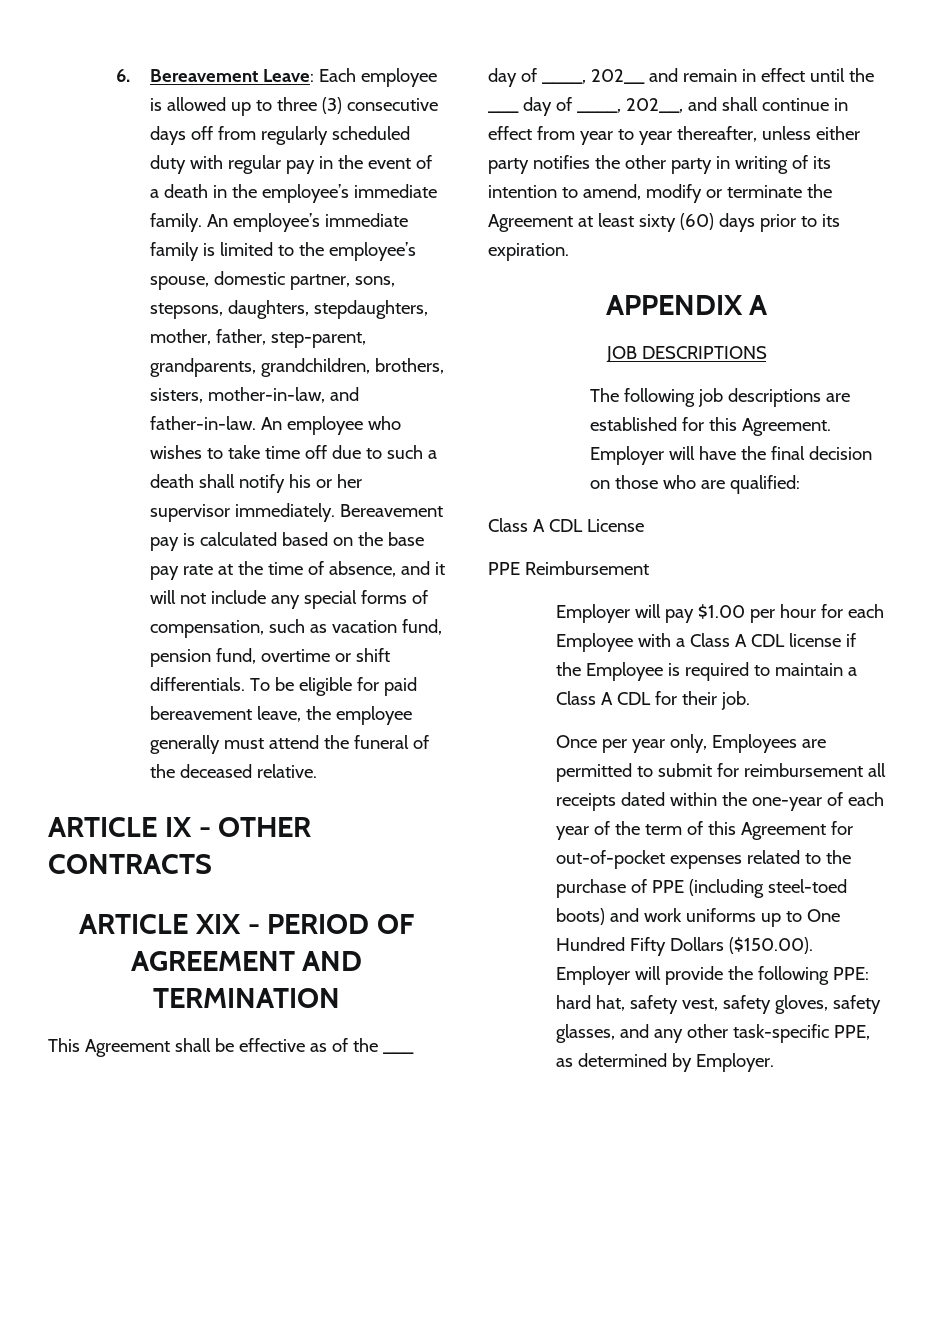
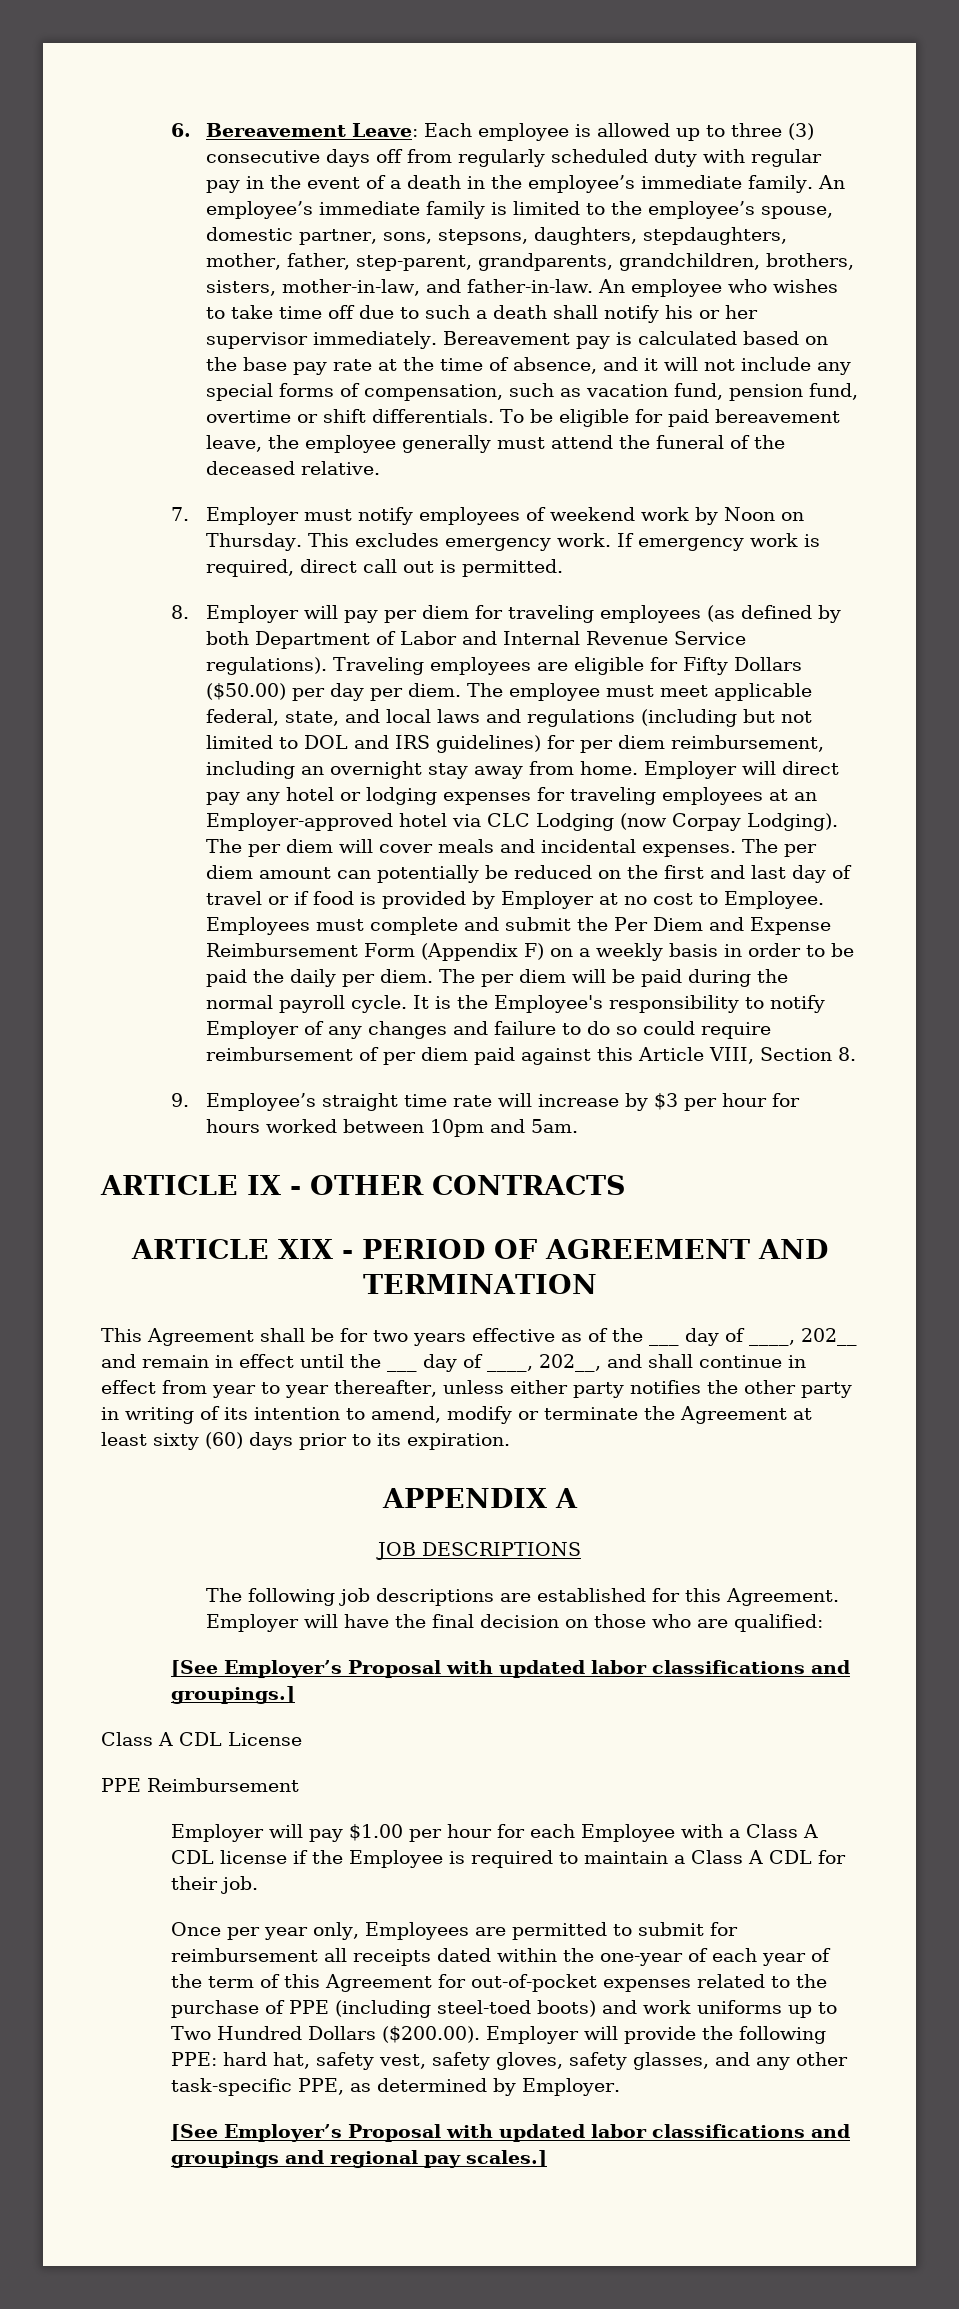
+ 7. Employer must notify employees of weekend work by Noon on Thursday. This excludes emergency work. If emergency work is required, direct call out is permitted.
+ 8. Employer will pay per diem for traveling employees (as defined by both Department of Labor and Internal Revenue Service regulations). Traveling employees are eligible for Fifty Dollars ($50.00) per day per diem. The employee must meet applicable federal, state, and local laws and regulations (including but not limited to DOL and IRS guidelines) for per diem reimbursement, including an overnight stay away from home. Employer will direct pay any hotel or lodging expenses for traveling employees at an Employer-approved hotel via CLC Lodging (now Corpay Lodging). The per diem will cover meals and incidental expenses. The per diem amount can potentially be reduced on the first and last day of travel or if food is provided by Employer at no cost to Employee. Employees must complete and submit the Per Diem and Expense Reimbursement Form (Appendix F) on a weekly basis in order to be paid the daily per diem. The per diem will be paid during the normal payroll cycle. It is the Employee's responsibility to notify Employer of any changes and failure to do so could require reimbursement of per diem paid against this Article VIII, Section 8.
+ 9. Employee’s straight time rate will increase by $3 per hour for hours worked between 10pm and 5am.
- This Agreement shall be effective as of the ___ day of ____, 202__ and remain in effect until the ___ day of ____, 202__, and shall continue in effect from year to year thereafter, unless either party notifies the other party in writing of its intention to amend, modify or terminate the Agreement at least sixty (60) days prior to its expiration.
+ This Agreement shall be for two years effective as of the ___ day of ____, 202__ and remain in effect until the ___ day of ____, 202__, and shall continue in effect from year to year thereafter, unless either party notifies the other party in writing of its intention to amend, modify or terminate the Agreement at least sixty (60) days prior to its expiration.
+ [See Employer’s Proposal with updated labor classifications and groupings.]
- Once per year only, Employees are permitted to submit for reimbursement all receipts dated within the one-year of each year of the term of this Agreement for out-of-pocket expenses related to the purchase of PPE (including steel-toed boots) and work uniforms up to One Hundred Fifty Dollars ($150.00). Employer will provide the following PPE:
+ Once per year only, Employees are permitted to submit for reimbursement all receipts dated within the one-year of each year of the term of this Agreement for out-of-pocket expenses related to the purchase of PPE (including steel-toed boots) and work uniforms up to Two Hundred Dollars ($200.00). Employer will provide the following PPE:
+ [See Employer’s Proposal with updated labor classifications and groupings and regional pay scales.]

